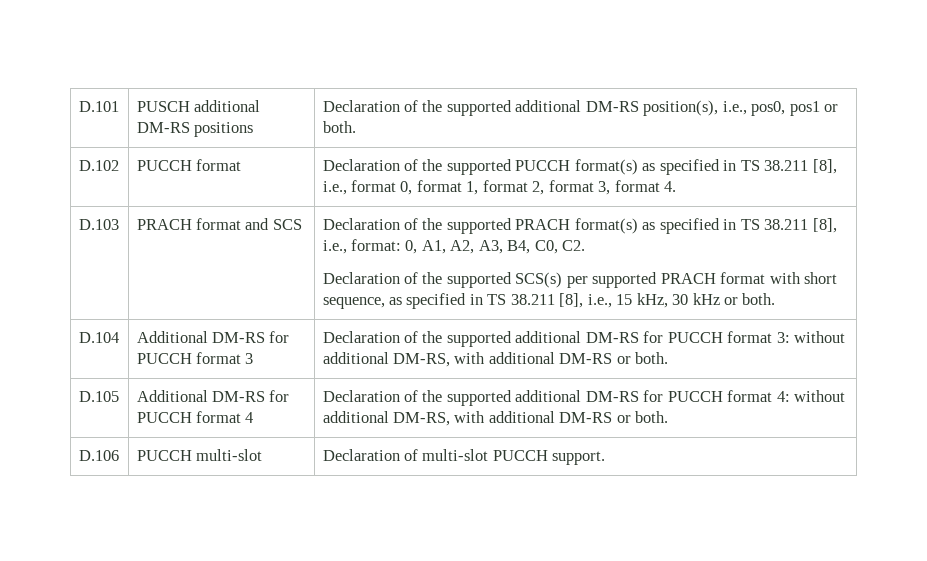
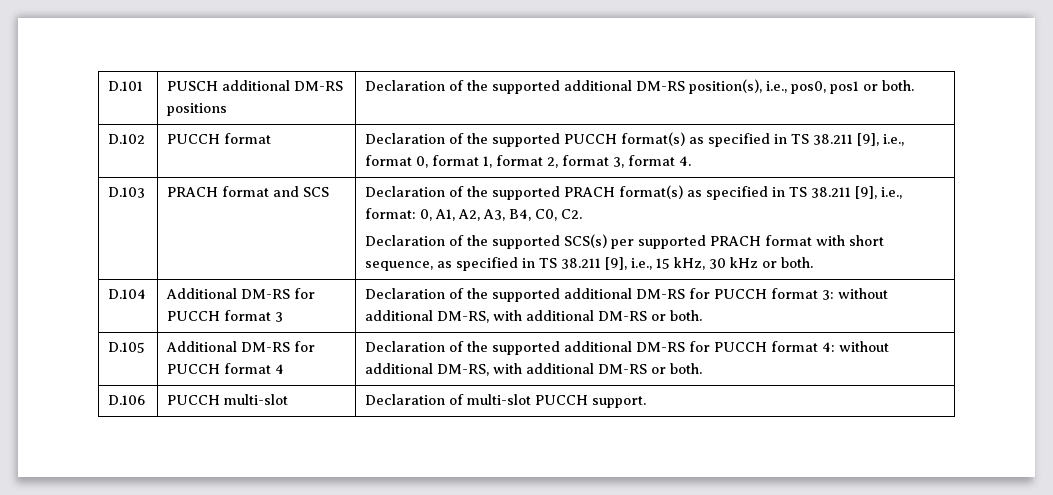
- D.102 | PUCCH format | Declaration of the supported PUCCH format(s) as specified in TS 38.211 [8], i.e., format 0, format 1, format 2, format 3, format 4.
+ D.102 | PUCCH format | Declaration of the supported PUCCH format(s) as specified in TS 38.211 [9], i.e., format 0, format 1, format 2, format 3, format 4.
- Declaration of the supported PRACH format(s) as specified in TS 38.211 [8], i.e., format: 0, A1, A2, A3, B4, C0, C2.
+ Declaration of the supported PRACH format(s) as specified in TS 38.211 [9], i.e., format: 0, A1, A2, A3, B4, C0, C2.
- Declaration of the supported SCS(s) per supported PRACH format with short sequence, as specified in TS 38.211 [8], i.e., 15 kHz, 30 kHz or both.
+ Declaration of the supported SCS(s) per supported PRACH format with short sequence, as specified in TS 38.211 [9], i.e., 15 kHz, 30 kHz or both.

